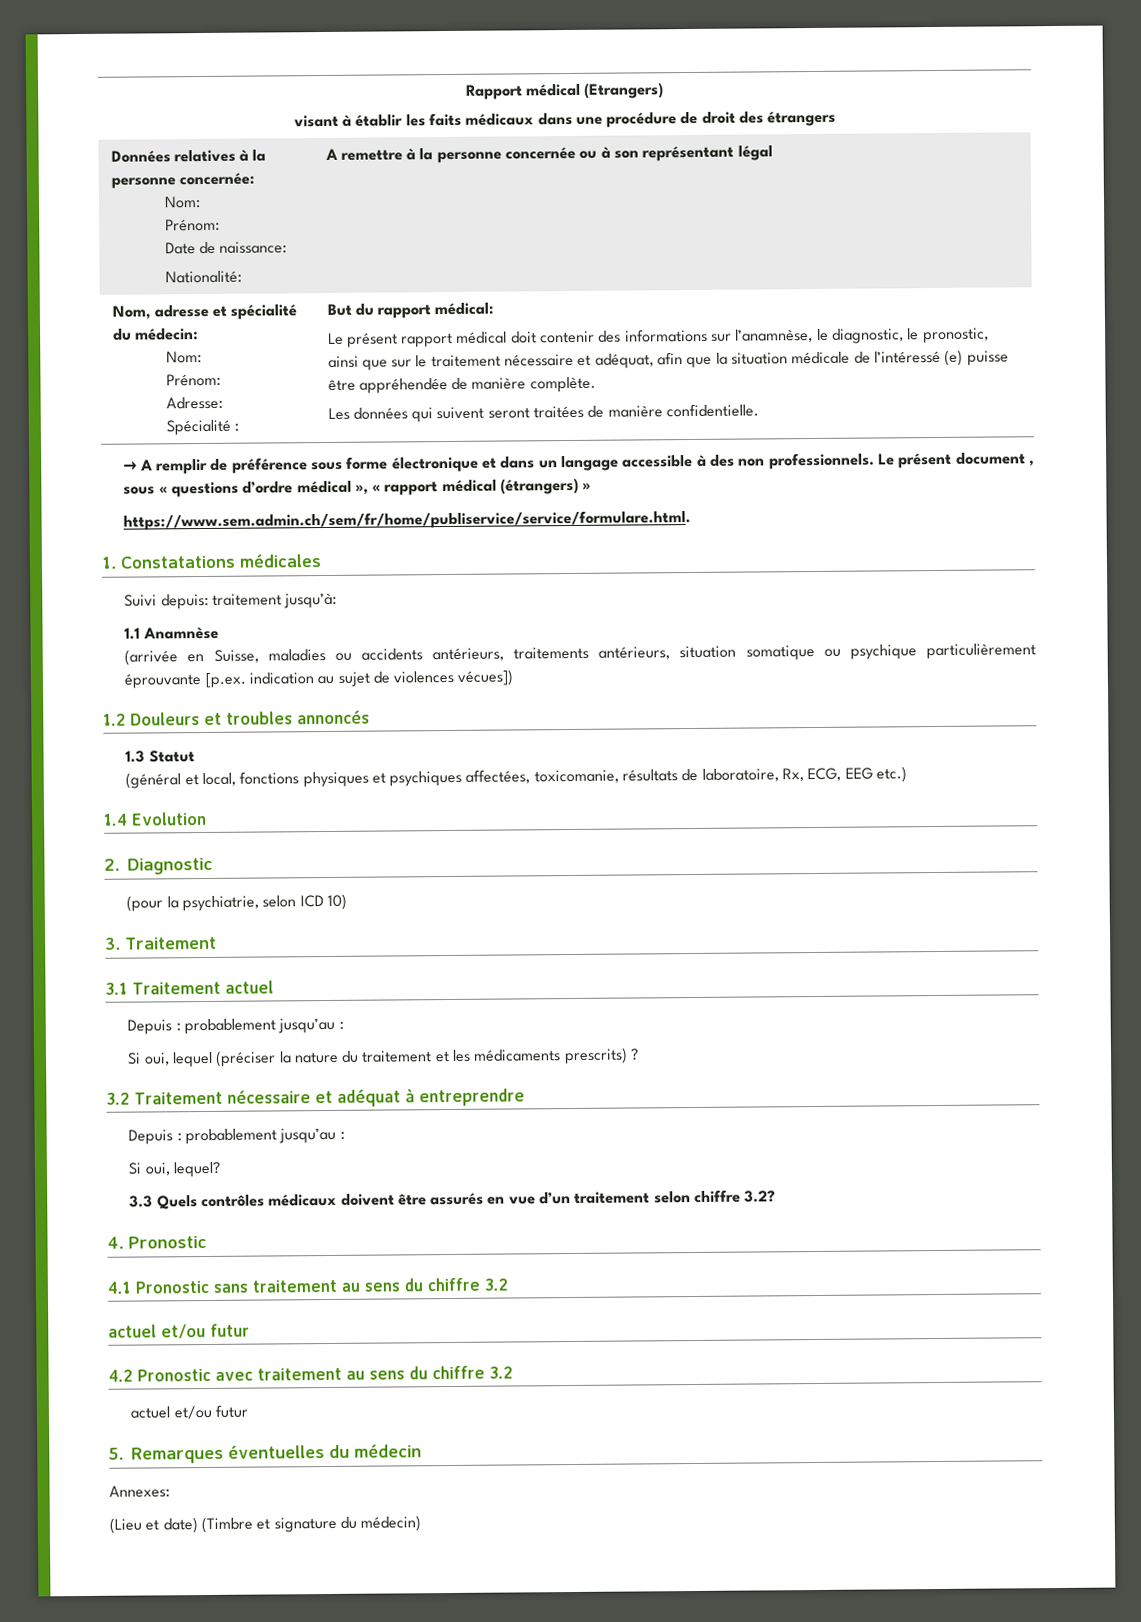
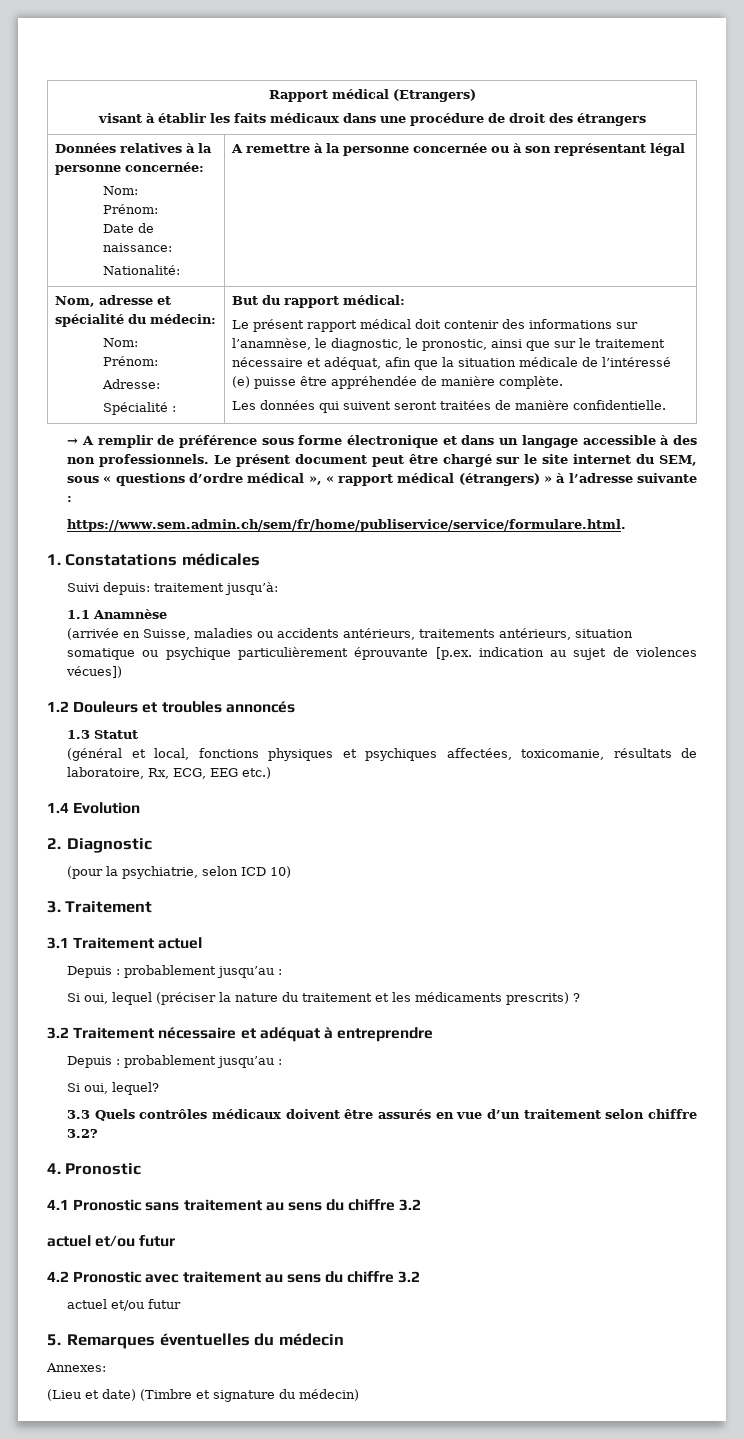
- Le présent document , sous « questions d’ordre médical », « rapport médical (étrangers) »
+ Le présent document peut être chargé sur le site internet du SEM, sous « questions d’ordre médical », « rapport médical (étrangers) » à l’adresse suivante :

